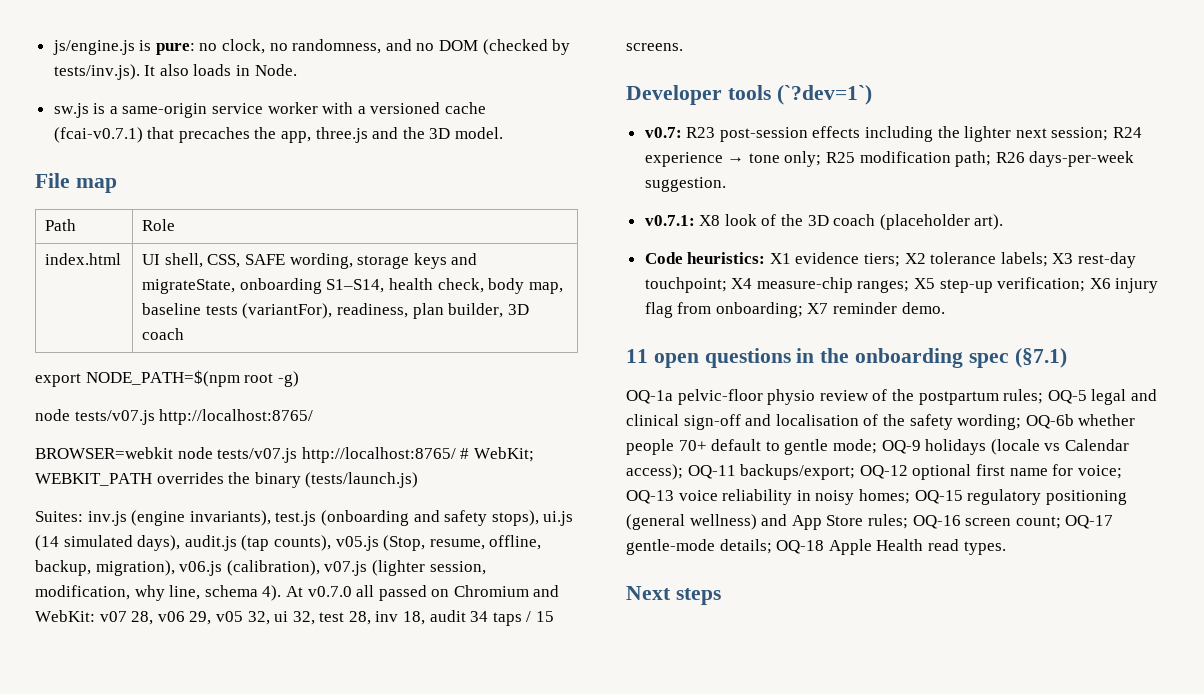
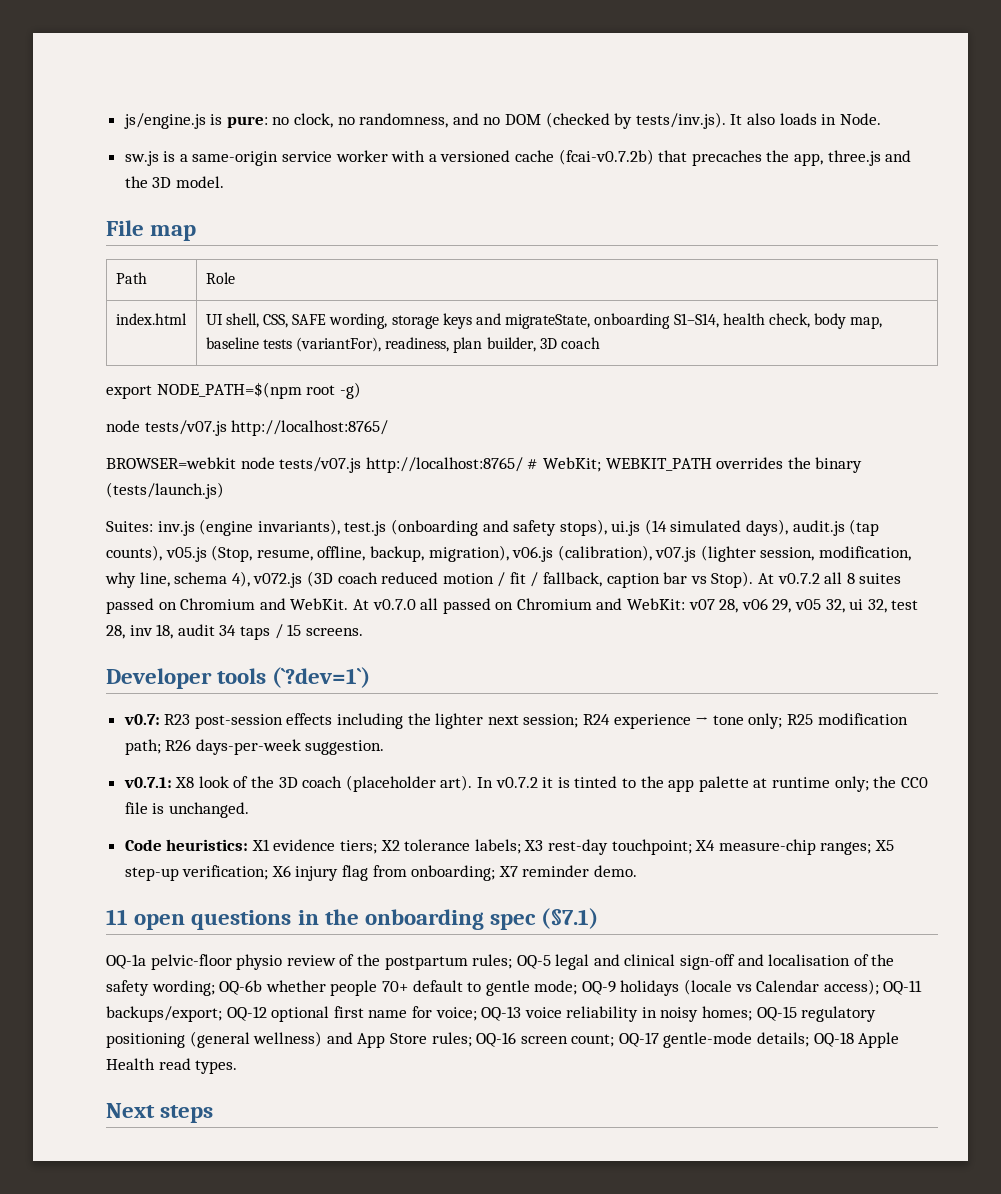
- sw.js is a same-origin service worker with a versioned cache (fcai-v0.7.1) that precaches the app, three.js and the 3D model.
+ sw.js is a same-origin service worker with a versioned cache (fcai-v0.7.2b) that precaches the app, three.js and the 3D model.
- Suites: inv.js (engine invariants), test.js (onboarding and safety stops), ui.js (14 simulated days), audit.js (tap counts), v05.js (Stop, resume, offline, backup, migration), v06.js (calibration), v07.js (lighter session, modification, why line, schema 4).
+ Suites: inv.js (engine invariants), test.js (onboarding and safety stops), ui.js (14 simulated days), audit.js (tap counts), v05.js (Stop, resume, offline, backup, migration), v06.js (calibration), v07.js (lighter session, modification, why line, schema 4), v072.js (3D coach reduced motion / fit / fallback, caption bar vs Stop). At v0.7.2 all 8 suites passed on Chromium and WebKit.
+ In v0.7.2 it is tinted to the app palette at runtime only; the CC0 file is unchanged.

